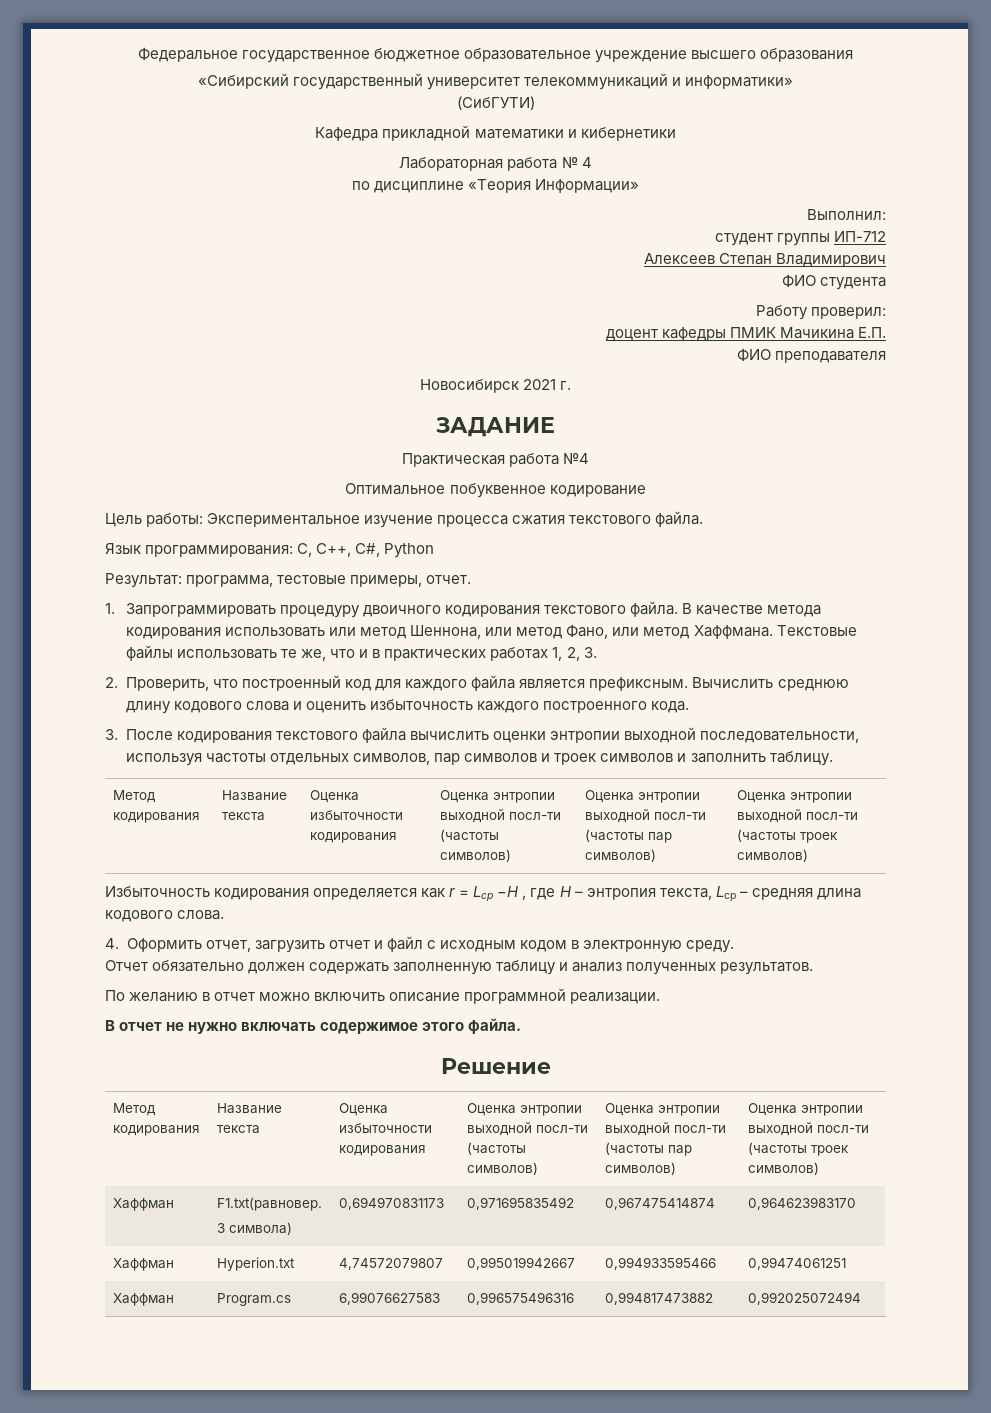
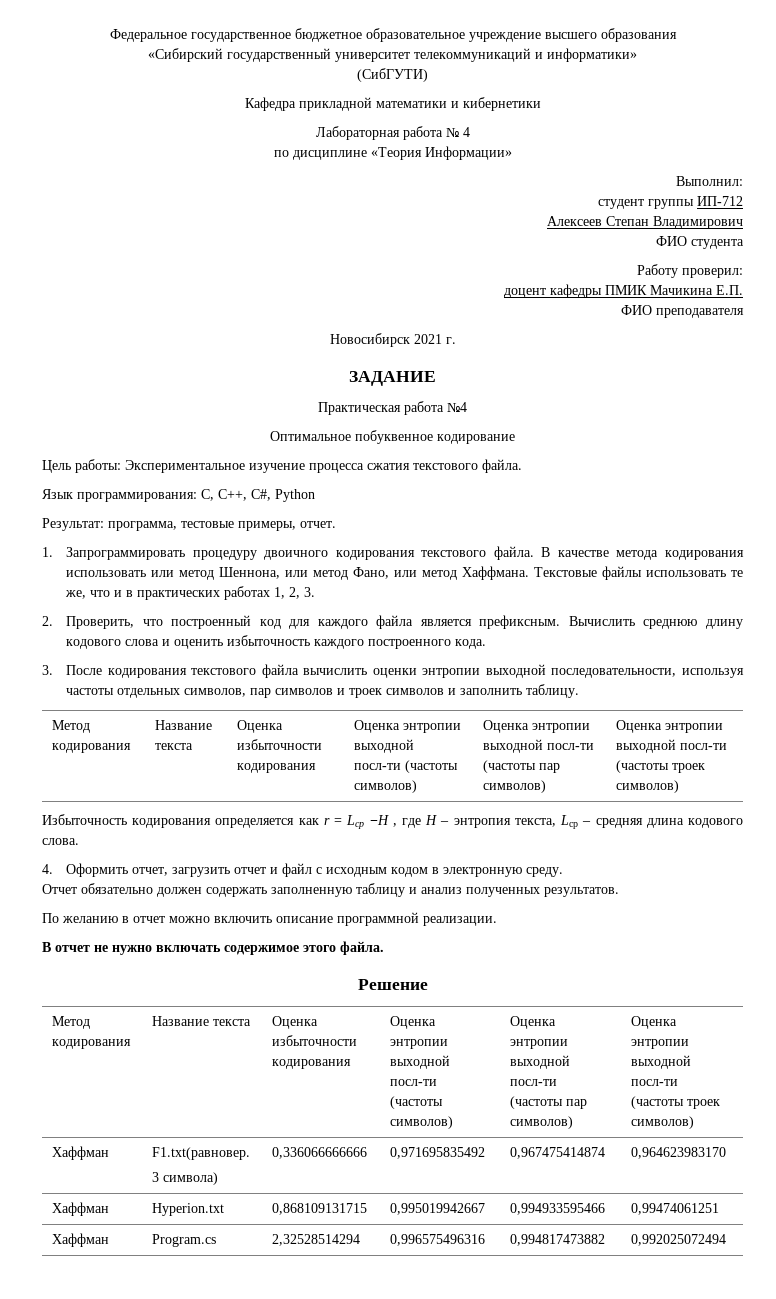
  Хаффман | F1.txt(равновер.
- 3 символа) | 0,694970831173 | 0,971695835492 | 0,967475414874 | 0,964623983170
+ 3 символа) | 0,336066666666 | 0,971695835492 | 0,967475414874 | 0,964623983170
- Хаффман | Hyperion.txt | 4,74572079807 | 0,995019942667 | 0,994933595466 | 0,99474061251
+ Хаффман | Hyperion.txt | 0,868109131715 | 0,995019942667 | 0,994933595466 | 0,99474061251
- Хаффман | Program.cs | 6,99076627583 | 0,996575496316 | 0,994817473882 | 0,992025072494
+ Хаффман | Program.cs | 2,32528514294 | 0,996575496316 | 0,994817473882 | 0,992025072494

